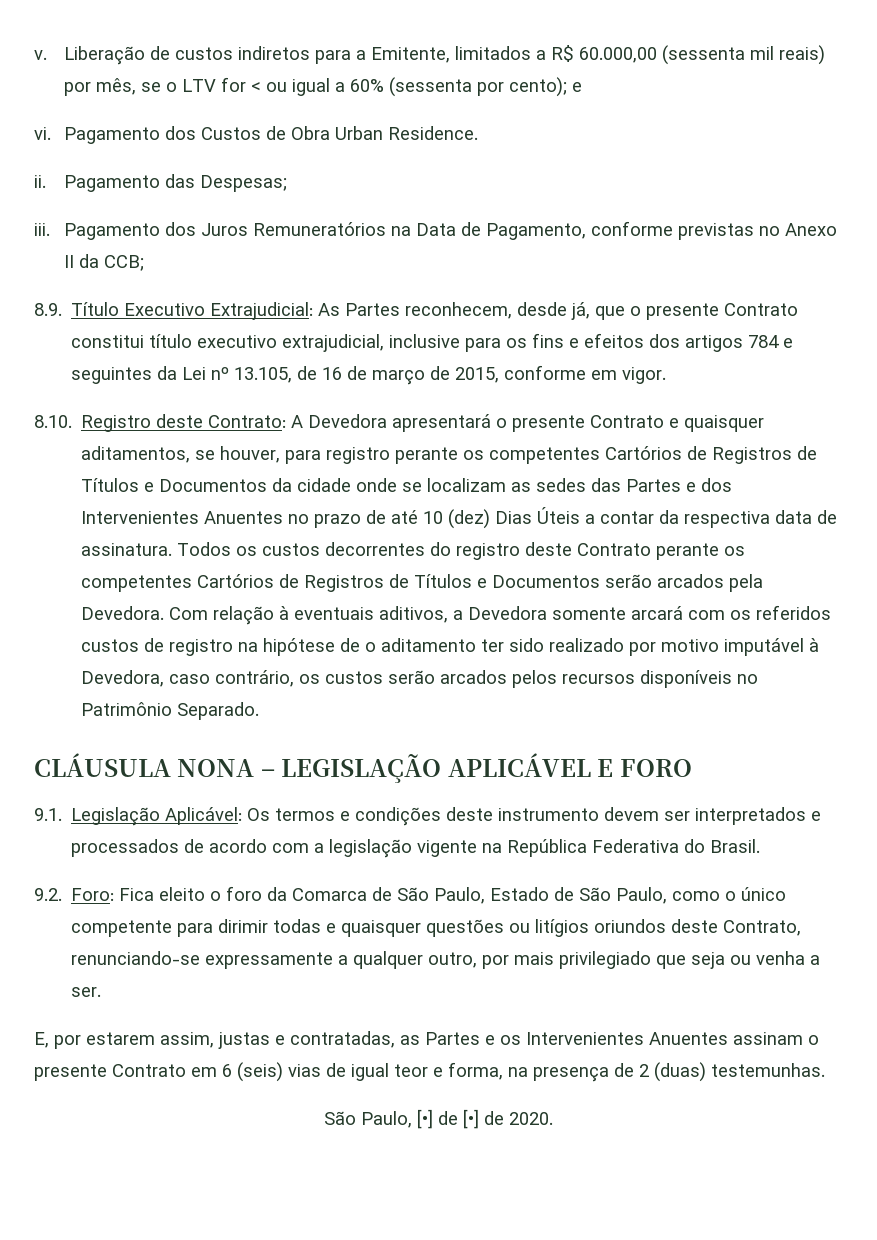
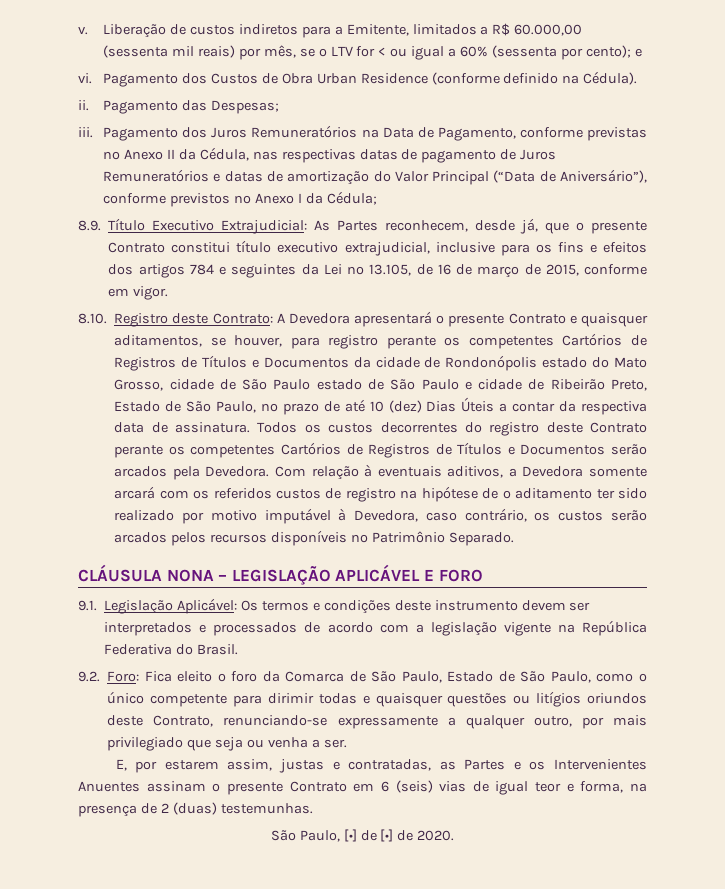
- Pagamento dos Custos de Obra Urban Residence.
+ Pagamento dos Custos de Obra Urban Residence (conforme definido na Cédula).
- Pagamento dos Juros Remuneratórios na Data de Pagamento, conforme previstas no Anexo II da CCB;
+ Pagamento dos Juros Remuneratórios na Data de Pagamento, conforme previstas no Anexo II da Cédula, nas respectivas datas de pagamento de Juros Remuneratórios e datas de amortização do Valor Principal (“Data de Aniversário”), conforme previstos no Anexo I da Cédula;
- 8.10. Registro deste Contrato: A Devedora apresentará o presente Contrato e quaisquer aditamentos, se houver, para registro perante os competentes Cartórios de Registros de Títulos e Documentos da cidade onde se localizam as sedes das Partes e dos Intervenientes Anuentes no prazo de até 10 (dez) Dias Úteis a contar da respectiva data de assinatura.
+ 8.10. Registro deste Contrato: A Devedora apresentará o presente Contrato e quaisquer aditamentos, se houver, para registro perante os competentes Cartórios de Registros de Títulos e Documentos da cidade de Rondonópolis estado do Mato Grosso, cidade de São Paulo estado de São Paulo e cidade de Ribeirão Preto, Estado de São Paulo, no prazo de até 10 (dez) Dias Úteis a contar da respectiva data de assinatura.

